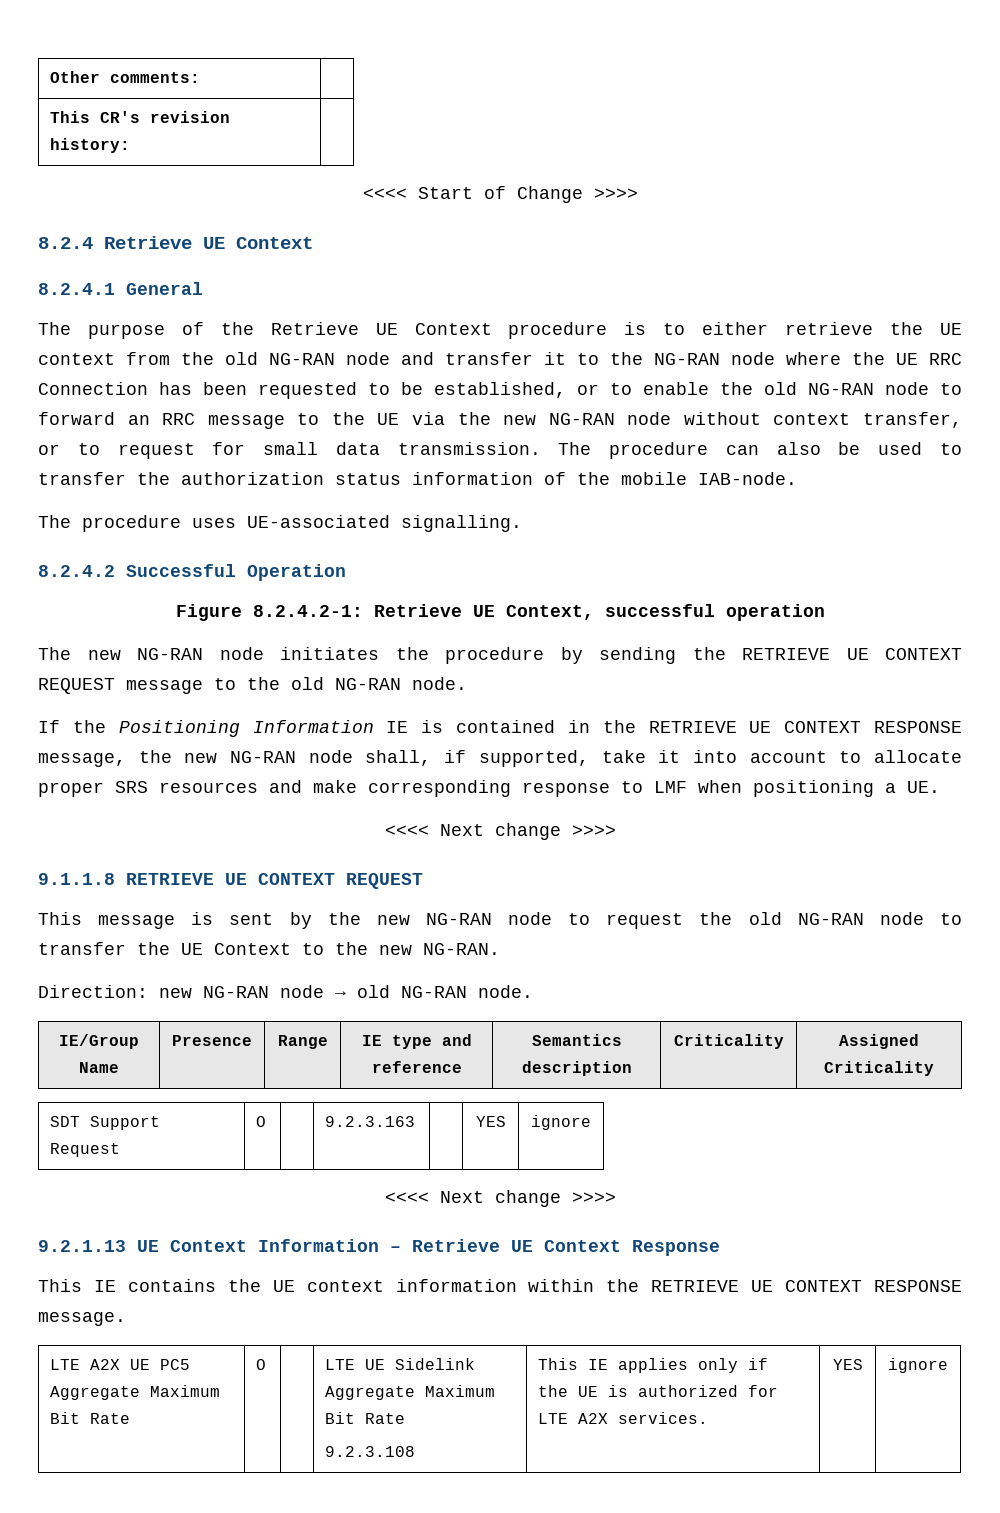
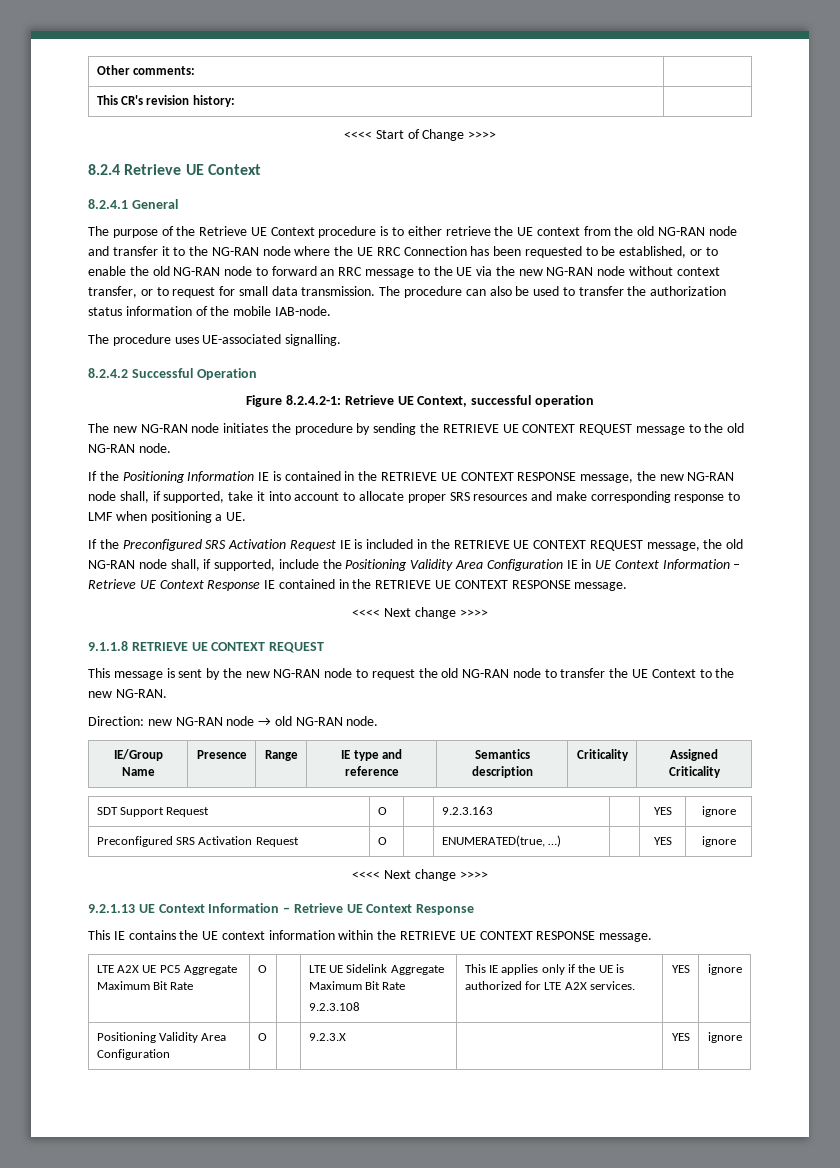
+ If the Preconfigured SRS Activation Request IE is included in the RETRIEVE UE CONTEXT REQUEST message, the old NG-RAN node shall, if supported, include the Positioning Validity Area Configuration IE in UE Context Information – Retrieve UE Context Response IE contained in the RETRIEVE UE CONTEXT RESPONSE message.
+ Preconfigured SRS Activation Request | O | | ENUMERATED(true, …) | | YES | ignore
+ Positioning Validity Area Configuration | O | | 9.2.3.X | | YES | ignore

